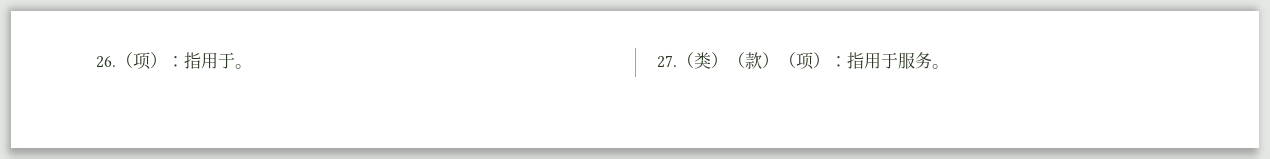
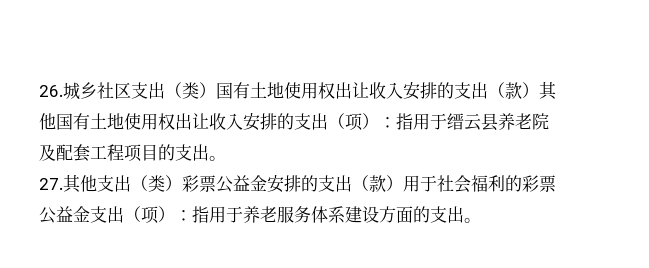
- 26.（项）：指用于。
- 27.（类）（款）（项）：指用于服务。
+ 26.城乡社区支出（类）国有土地使用权出让收入安排的支出（款）其他国有土地使用权出让收入安排的支出（项）：指用于缙云县养老院及配套工程项目的支出。
+ 27.其他支出（类）彩票公益金安排的支出（款）用于社会福利的彩票公益金支出（项）：指用于养老服务体系建设方面的支出。

